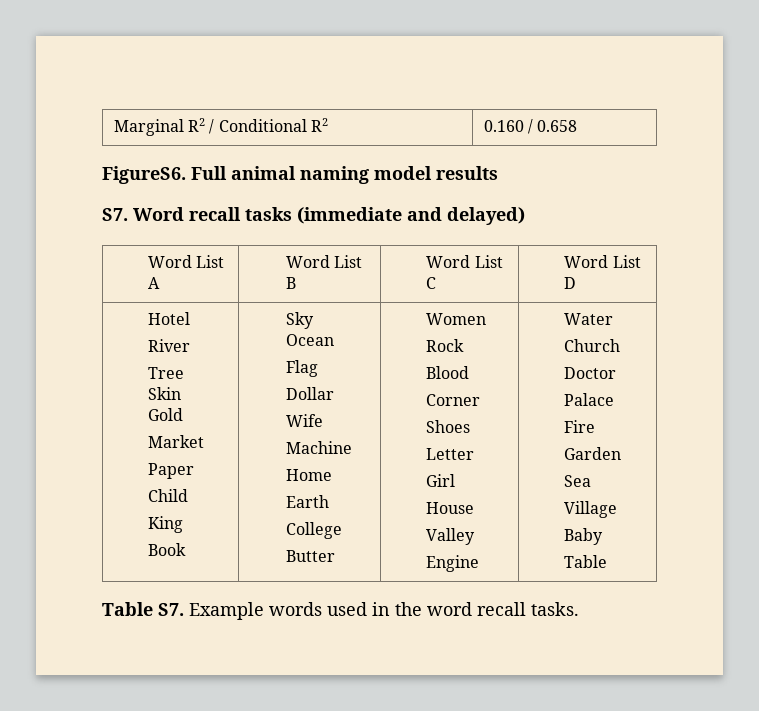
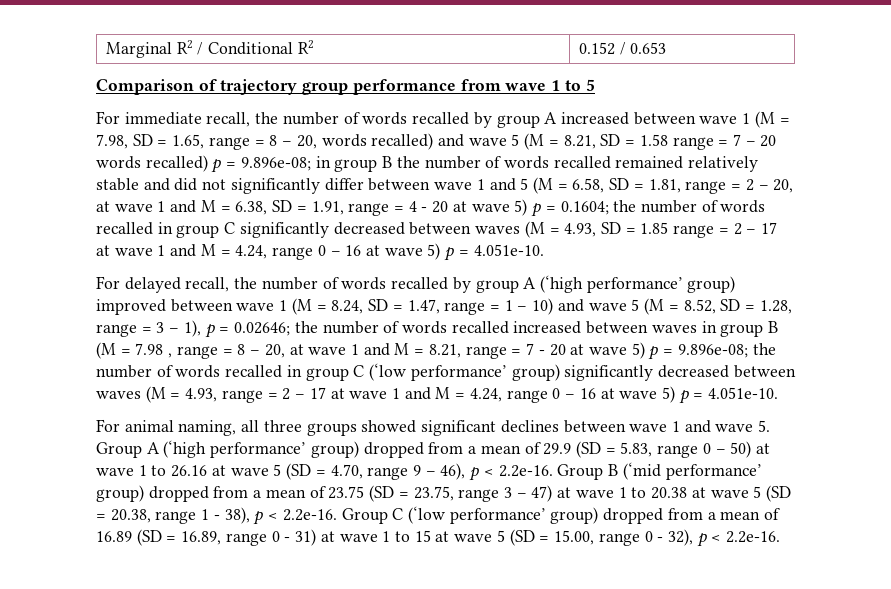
- Marginal R2 / Conditional R2 | 0.160 / 0.658
- FigureS6. Full animal naming model results
- S7. Word recall tasks (immediate and delayed)
- Word List A | Word List B | Word List C | Word List D
- Hotel
- River
- Tree
- Skin
- Gold
- Market
- Paper
- Child
- King
- Book | Sky
- Ocean
- Flag
- Dollar
- Wife
- Machine
- Home
- Earth
- College
- Butter | Women
- Rock
- Blood
- Corner
- Shoes
- Letter
- Girl
- House
- Valley
- Engine | Water
- Church
- Doctor
- Palace
- Fire
- Garden
- Sea
- Village
- Baby
- Table
- Table S7. Example words used in the word recall tasks.
+ Marginal R2 / Conditional R2 | 0.152 / 0.653
+ Comparison of trajectory group performance from wave 1 to 5
+ For immediate recall, the number of words recalled by group A increased between wave 1 (M = 7.98, SD = 1.65, range = 8 – 20, words recalled) and wave 5 (M = 8.21, SD = 1.58 range = 7 – 20 words recalled) p = 9.896e-08; in group B the number of words recalled remained relatively stable and did not significantly differ between wave 1 and 5 (M = 6.58, SD = 1.81, range = 2 – 20, at wave 1 and M = 6.38, SD = 1.91, range = 4 - 20 at wave 5) p = 0.1604; the number of words recalled in group C significantly decreased between waves (M = 4.93, SD = 1.85 range = 2 – 17 at wave 1 and M = 4.24, range 0 – 16 at wave 5) p = 4.051e-10.
+ For delayed recall, the number of words recalled by group A (‘high performance’ group) improved between wave 1 (M = 8.24, SD = 1.47, range = 1 – 10) and wave 5 (M = 8.52, SD = 1.28, range = 3 – 1), p = 0.02646; the number of words recalled increased between waves in group B (M = 7.98 , range = 8 – 20, at wave 1 and M = 8.21, range = 7 - 20 at wave 5) p = 9.896e-08; the number of words recalled in group C (‘low performance’ group) significantly decreased between waves (M = 4.93, range = 2 – 17 at wave 1 and M = 4.24, range 0 – 16 at wave 5) p = 4.051e-10.
+ For animal naming, all three groups showed significant declines between wave 1 and wave 5. Group A (‘high performance’ group) dropped from a mean of 29.9 (SD = 5.83, range 0 – 50) at wave 1 to 26.16 at wave 5 (SD = 4.70, range 9 – 46), p < 2.2e-16. Group B (‘mid performance’ group) dropped from a mean of 23.75 (SD = 23.75, range 3 – 47) at wave 1 to 20.38 at wave 5 (SD = 20.38, range 1 - 38), p < 2.2e-16. Group C (‘low performance’ group) dropped from a mean of 16.89 (SD = 16.89, range 0 - 31) at wave 1 to 15 at wave 5 (SD = 15.00, range 0 - 32), p < 2.2e-16.

